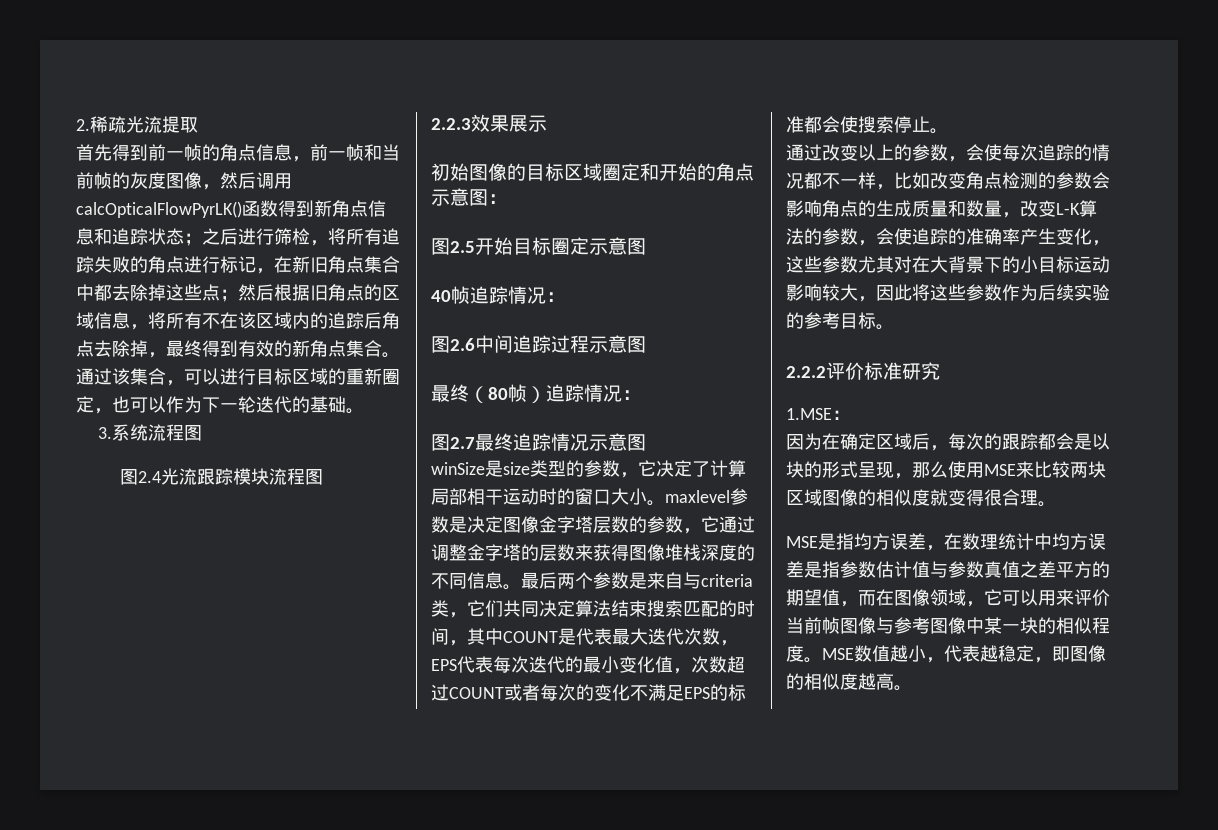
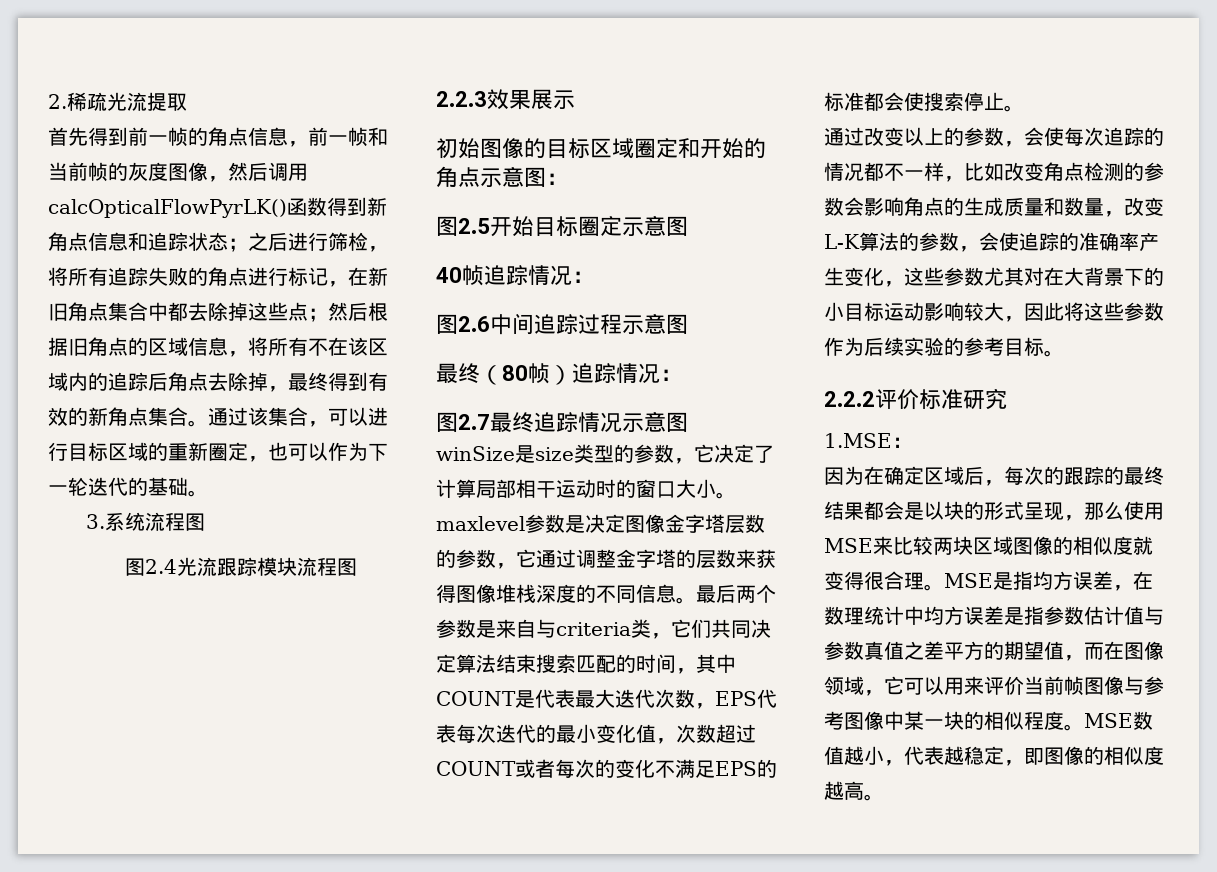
- 因为在确定区域后，每次的跟踪都会是以块的形式呈现，那么使用MSE来比较两块区域图像的相似度就变得很合理。
- MSE是指均方误差，在数理统计中均方误差是指参数估计值与参数真值之差平方的期望值，而在图像领域，它可以用来评价当前帧图像与参考图像中某一块的相似程度。
+ 因为在确定区域后，每次的跟踪的最终结果都会是以块的形式呈现，那么使用MSE来比较两块区域图像的相似度就变得很合理。MSE是指均方误差，在数理统计中均方误差是指参数估计值与参数真值之差平方的期望值，而在图像领域，它可以用来评价当前帧图像与参考图像中某一块的相似程度。

